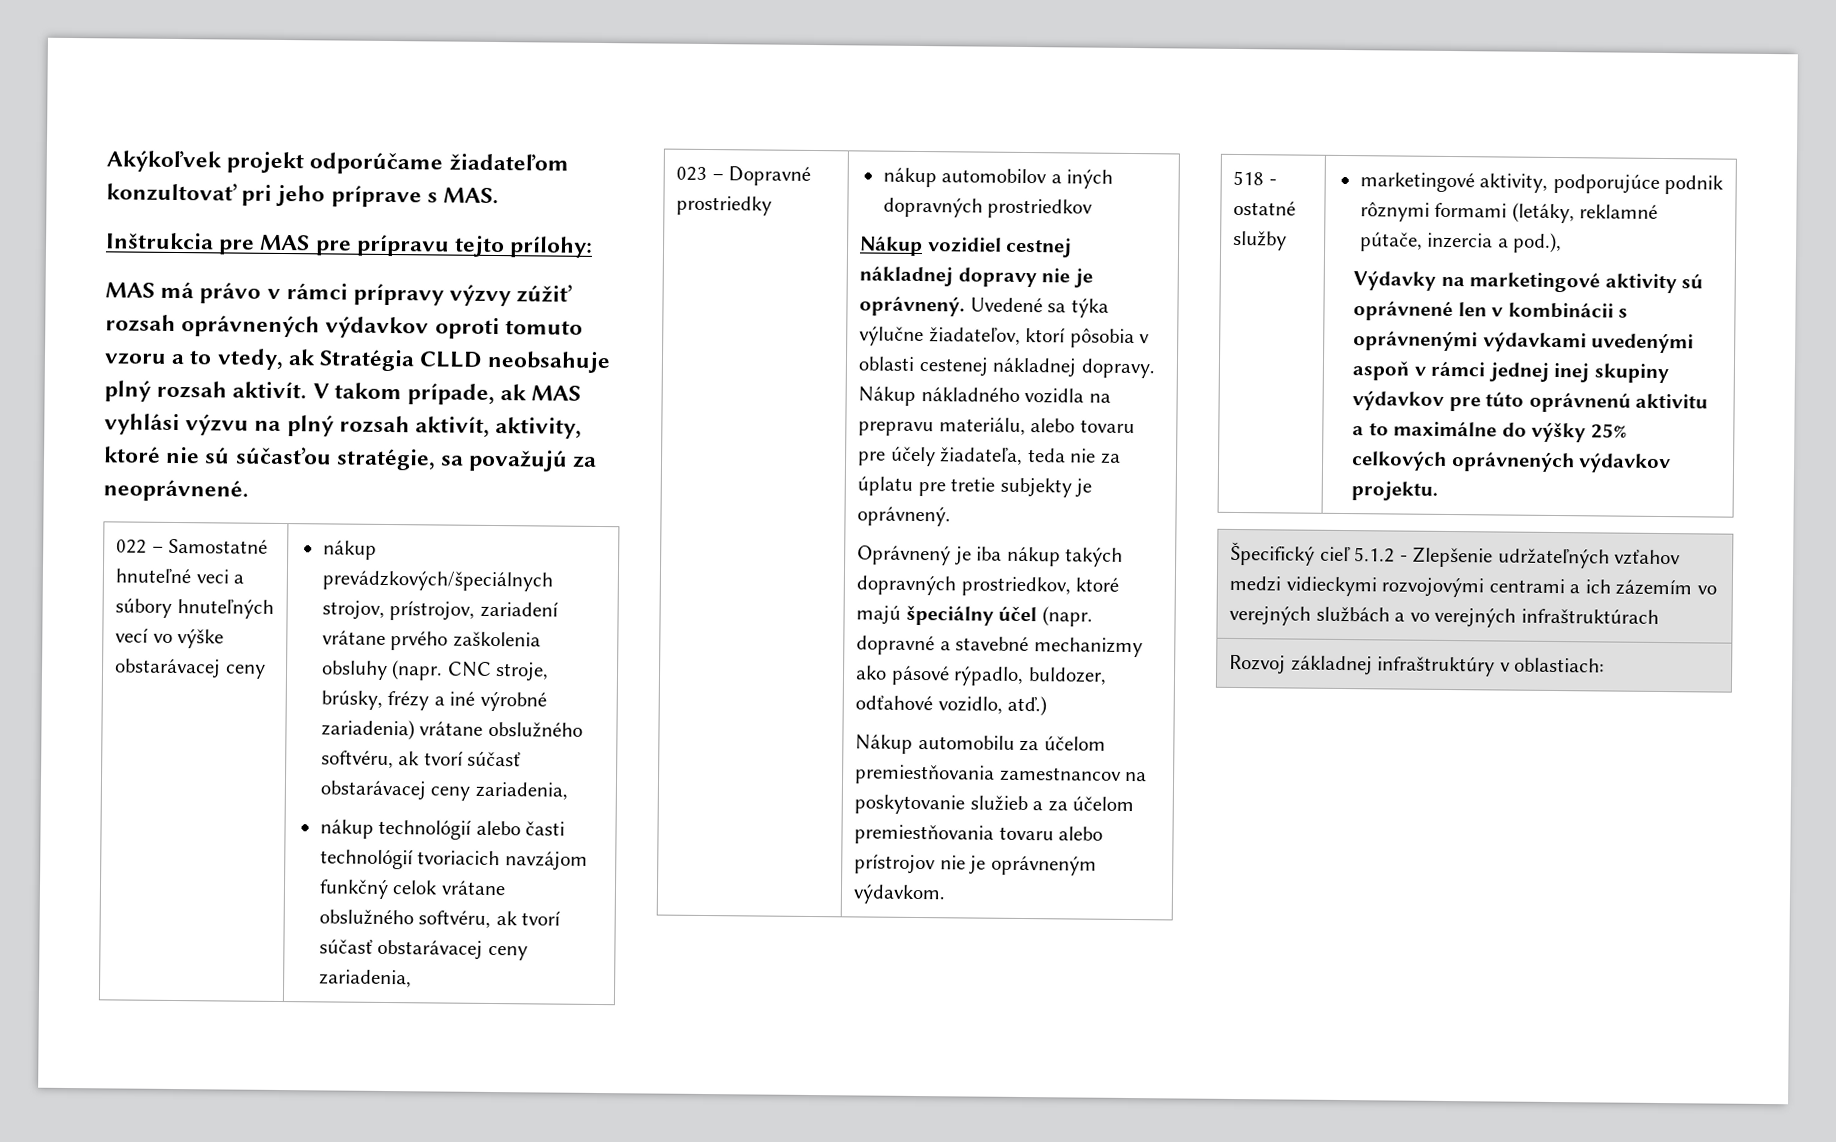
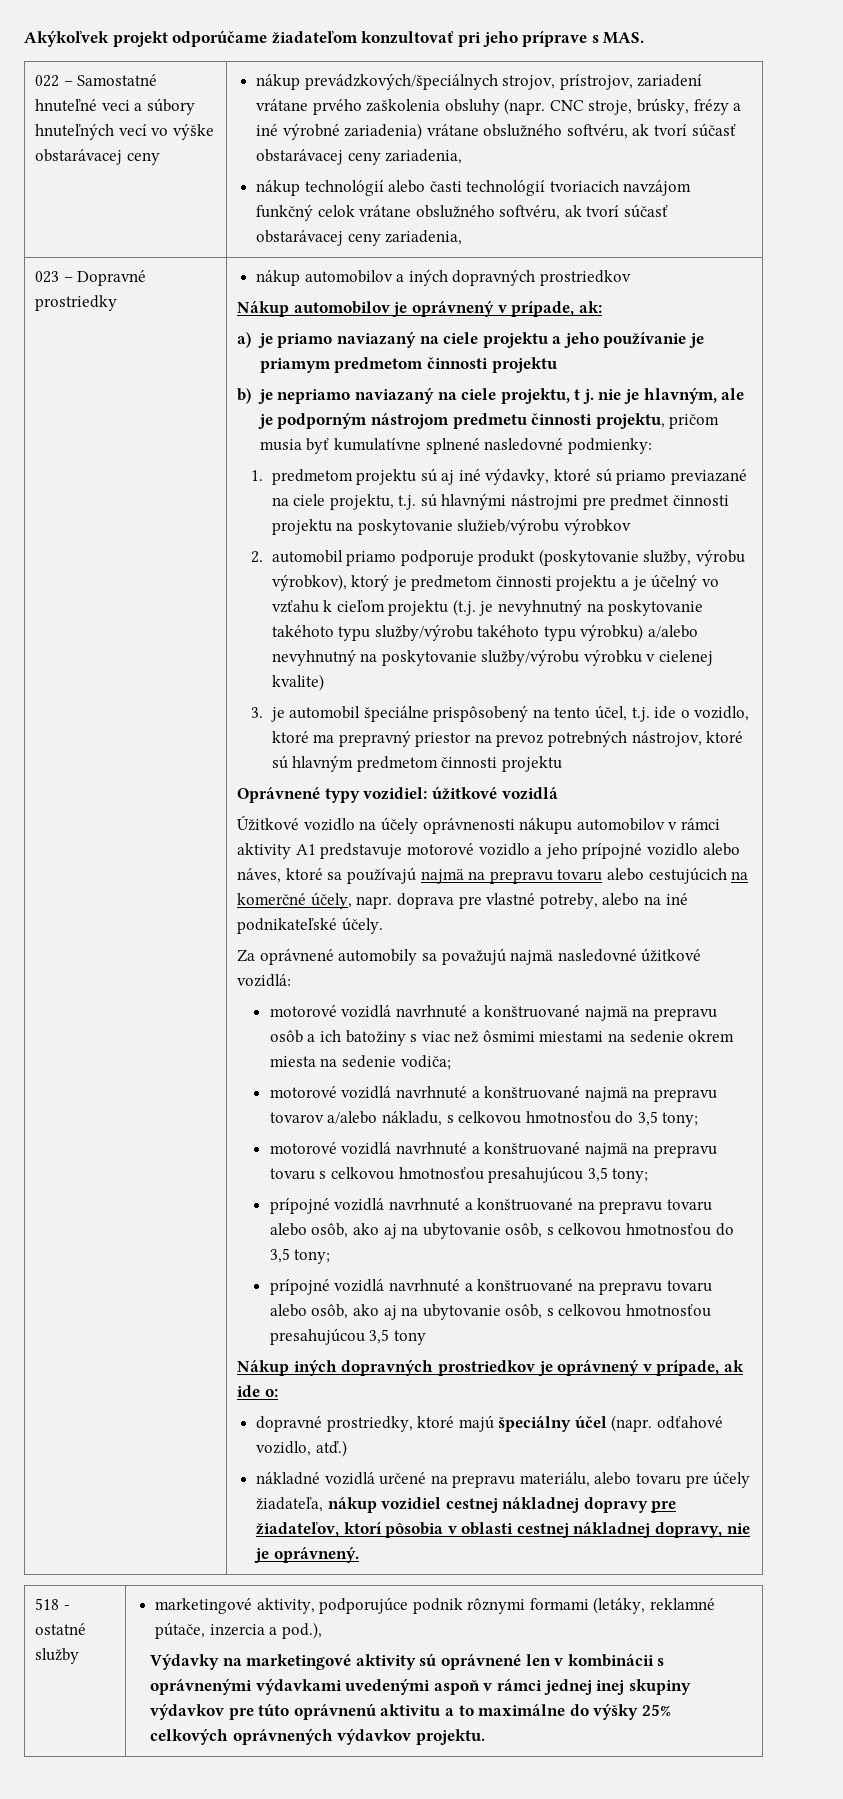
- Inštrukcia pre MAS pre prípravu tejto prílohy:
- MAS má právo v rámci prípravy výzvy zúžiť rozsah oprávnených výdavkov oproti tomuto vzoru a to vtedy, ak Stratégia CLLD neobsahuje plný rozsah aktivít. V takom prípade, ak MAS vyhlási výzvu na plný rozsah aktivít, aktivity, ktoré nie sú súčasťou stratégie, sa považujú za neoprávnené.
- Nákup vozidiel cestnej nákladnej dopravy nie je oprávnený. Uvedené sa týka výlučne žiadateľov, ktorí pôsobia v oblasti cestenej nákladnej dopravy. Nákup nákladného vozidla na prepravu materiálu, alebo tovaru pre účely žiadateľa, teda nie za úplatu pre tretie subjekty je oprávnený.
- Oprávnený je iba nákup takých dopravných prostriedkov, ktoré majú špeciálny účel (napr. dopravné a stavebné mechanizmy ako pásové rýpadlo, buldozer, odťahové vozidlo, atď.)
- Nákup automobilu za účelom premiestňovania zamestnancov na poskytovanie služieb a za účelom premiestňovania tovaru alebo prístrojov nie je oprávneným výdavkom.
+ Nákup automobilov je oprávnený v prípade, ak:
+ a) je priamo naviazaný na ciele projektu a jeho používanie je priamym predmetom činnosti projektu
+ b) je nepriamo naviazaný na ciele projektu, t j. nie je hlavným, ale je podporným nástrojom predmetu činnosti projektu, pričom musia byť kumulatívne splnené nasledovné podmienky:
+ 1. predmetom projektu sú aj iné výdavky, ktoré sú priamo previazané na ciele projektu, t.j. sú hlavnými nástrojmi pre predmet činnosti projektu na poskytovanie služieb/výrobu výrobkov
+ 2. automobil priamo podporuje produkt (poskytovanie služby, výrobu výrobkov), ktorý je predmetom činnosti projektu a je účelný vo vzťahu k cieľom projektu (t.j. je nevyhnutný na poskytovanie takéhoto typu služby/výrobu takéhoto typu výrobku) a/alebo nevyhnutný na poskytovanie služby/výrobu výrobku v cielenej kvalite)
+ 3. je automobil špeciálne prispôsobený na tento účel, t.j. ide o vozidlo, ktoré ma prepravný priestor na prevoz potrebných nástrojov, ktoré sú hlavným predmetom činnosti projektu
+ Oprávnené typy vozidiel: úžitkové vozidlá
+ Úžitkové vozidlo na účely oprávnenosti nákupu automobilov v rámci aktivity A1 predstavuje motorové vozidlo a jeho prípojné vozidlo alebo náves, ktoré sa používajú najmä na prepravu tovaru alebo cestujúcich na komerčné účely, napr. doprava pre vlastné potreby, alebo na iné podnikateľské účely.
+ Za oprávnené automobily sa považujú najmä nasledovné úžitkové vozidlá:
+ motorové vozidlá navrhnuté a konštruované najmä na prepravu osôb a ich batožiny s viac než ôsmimi miestami na sedenie okrem miesta na sedenie vodiča;
+ motorové vozidlá navrhnuté a konštruované najmä na prepravu tovarov a/alebo nákladu, s celkovou hmotnosťou do 3,5 tony;
+ motorové vozidlá navrhnuté a konštruované najmä na prepravu tovaru s celkovou hmotnosťou presahujúcou 3,5 tony;
+ prípojné vozidlá navrhnuté a konštruované na prepravu tovaru alebo osôb, ako aj na ubytovanie osôb, s celkovou hmotnosťou do 3,5 tony;
+ prípojné vozidlá navrhnuté a konštruované na prepravu tovaru alebo osôb, ako aj na ubytovanie osôb, s celkovou hmotnosťou presahujúcou 3,5 tony
+ Nákup iných dopravných prostriedkov je oprávnený v prípade, ak ide o:
+ dopravné prostriedky, ktoré majú špeciálny účel (napr. odťahové vozidlo, atď.)
+ nákladné vozidlá určené na prepravu materiálu, alebo tovaru pre účely žiadateľa, nákup vozidiel cestnej nákladnej dopravy pre žiadateľov, ktorí pôsobia v oblasti cestnej nákladnej dopravy, nie je oprávnený.
- Špecifický cieľ 5.1.2 - Zlepšenie udržateľných vzťahov medzi vidieckymi rozvojovými centrami a ich zázemím vo verejných službách a vo verejných infraštruktúrach
- Rozvoj základnej infraštruktúry v oblastiach:

